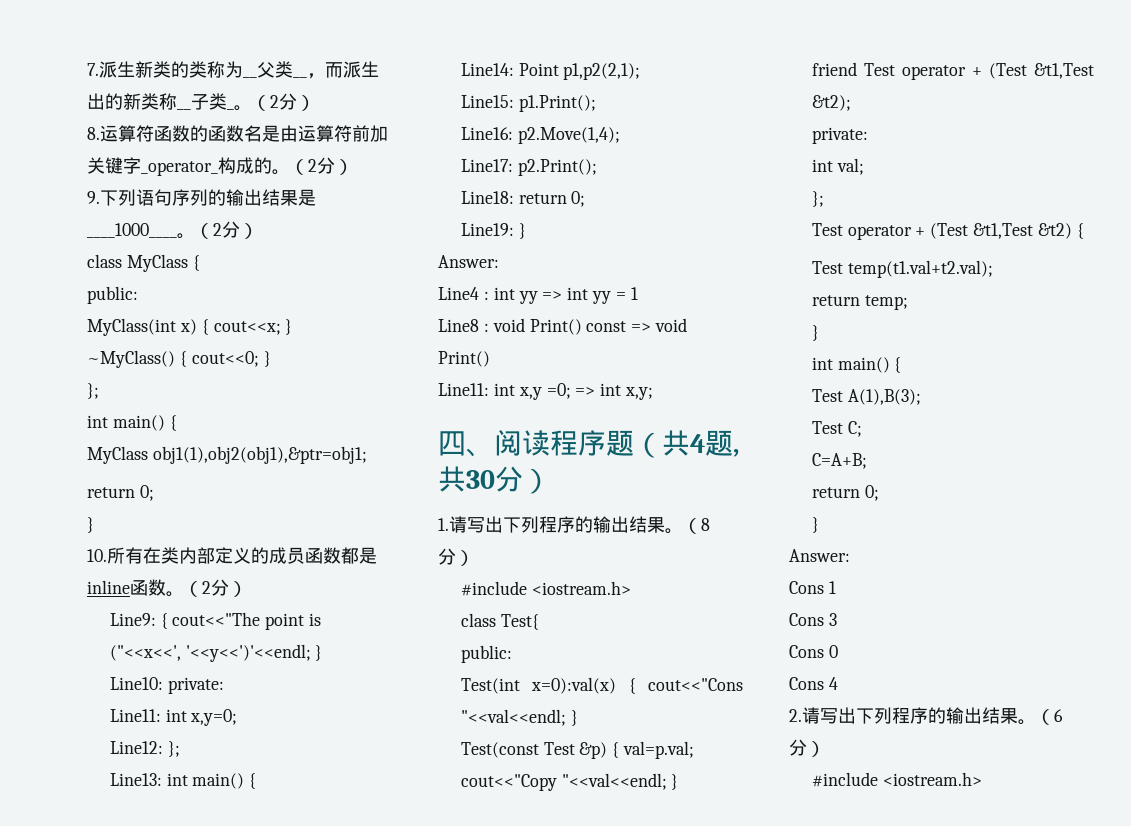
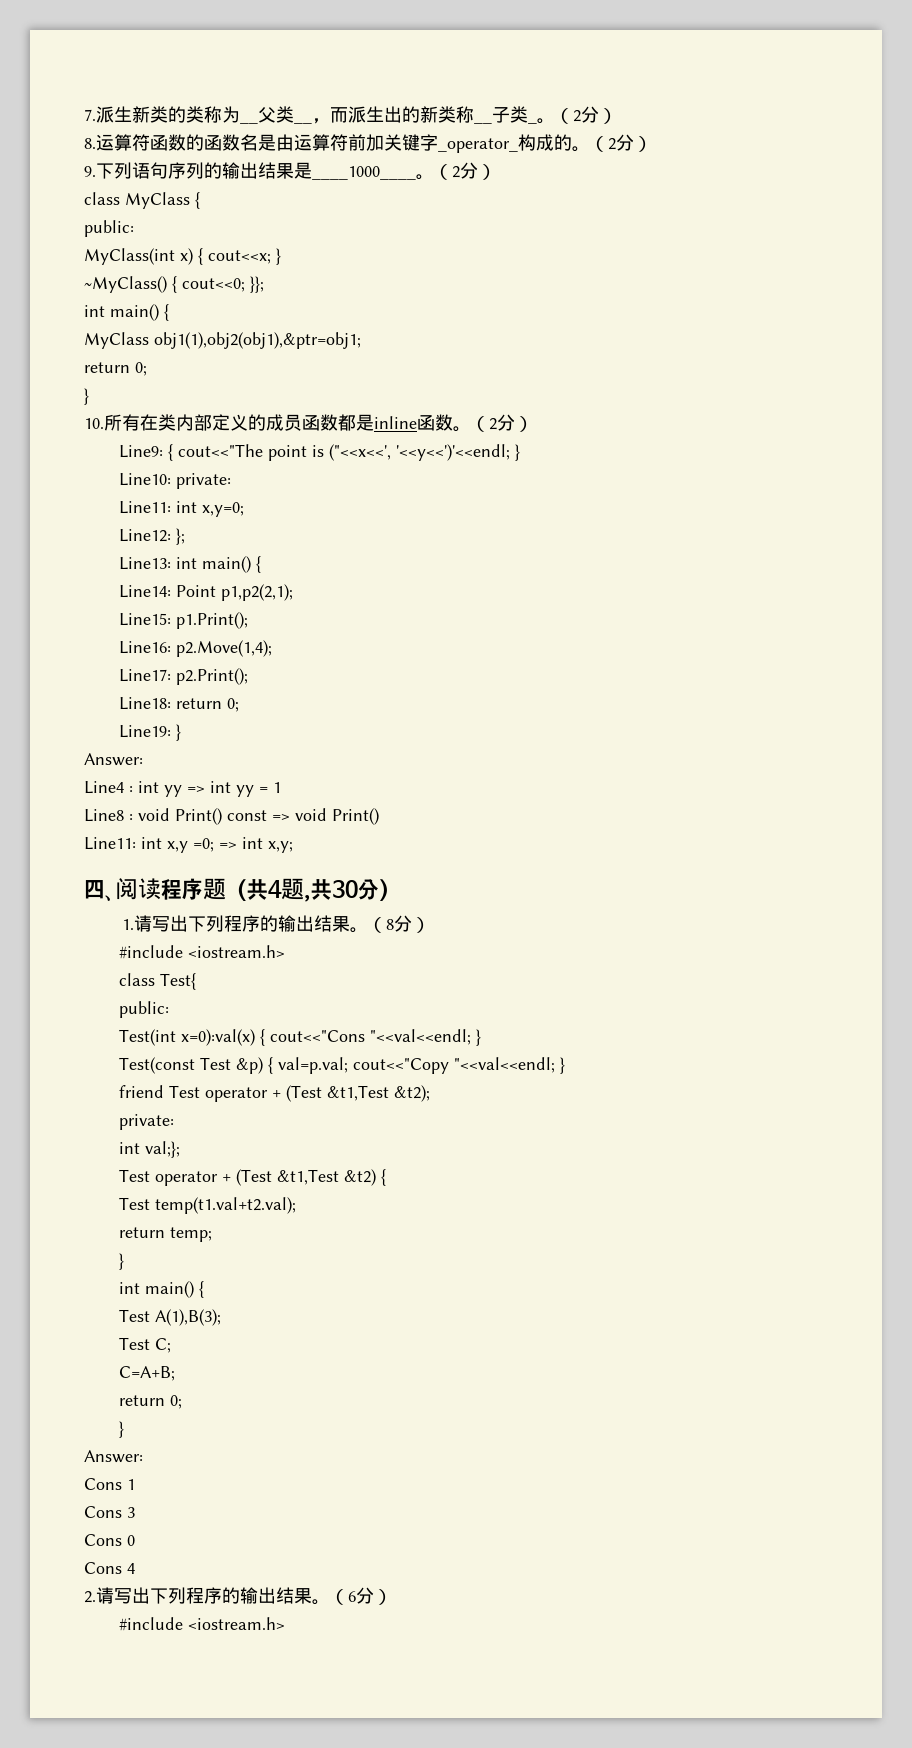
- ~MyClass() { cout<<0; }
- };
+ ~MyClass() { cout<<0; }};
- int val;
- };
+ int val;};

